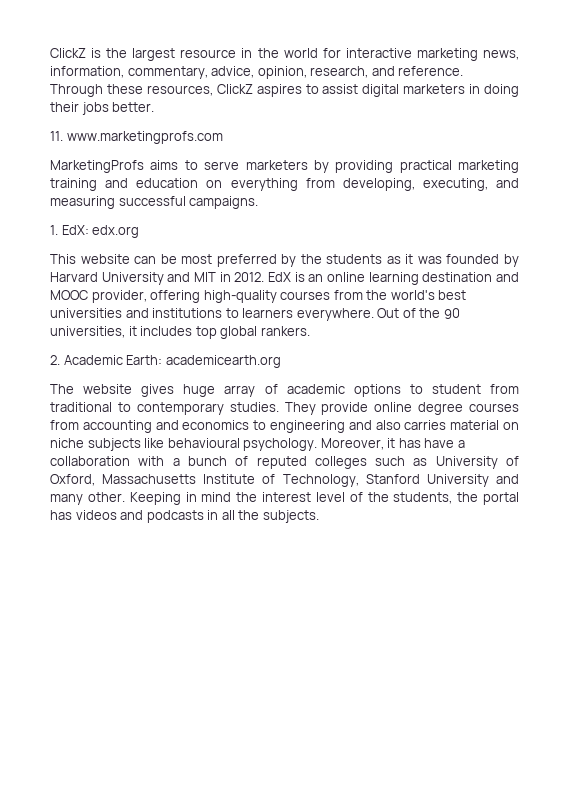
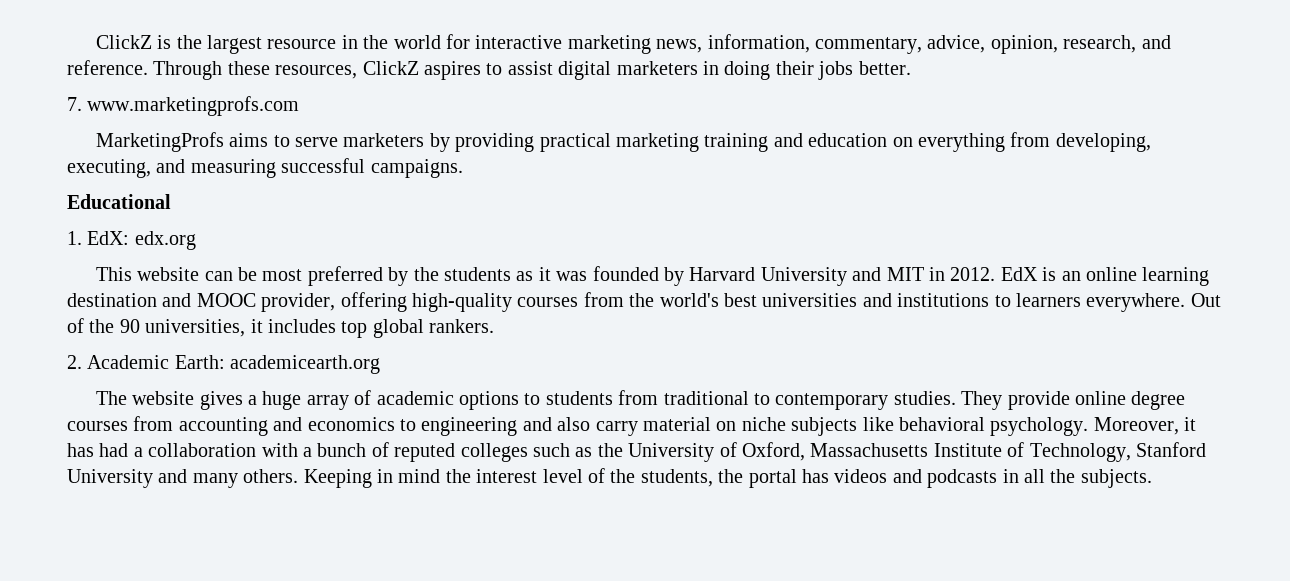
- 11. www.marketingprofs.com
+ 7. www.marketingprofs.com
+ Educational
- The website gives huge array of academic options to student from traditional to contemporary studies.
+ The website gives a huge array of academic options to students from traditional to contemporary studies.
- They provide online degree courses from accounting and economics to engineering and also carries material on niche subjects like behavioural psychology.
+ They provide online degree courses from accounting and economics to engineering and also carry material on niche subjects like behavioral psychology.
- Moreover, it has have a collaboration with a bunch of reputed colleges such as University of Oxford, Massachusetts Institute of Technology, Stanford University and many other.
+ Moreover, it has had a collaboration with a bunch of reputed colleges such as the University of Oxford, Massachusetts Institute of Technology, Stanford University and many others.

